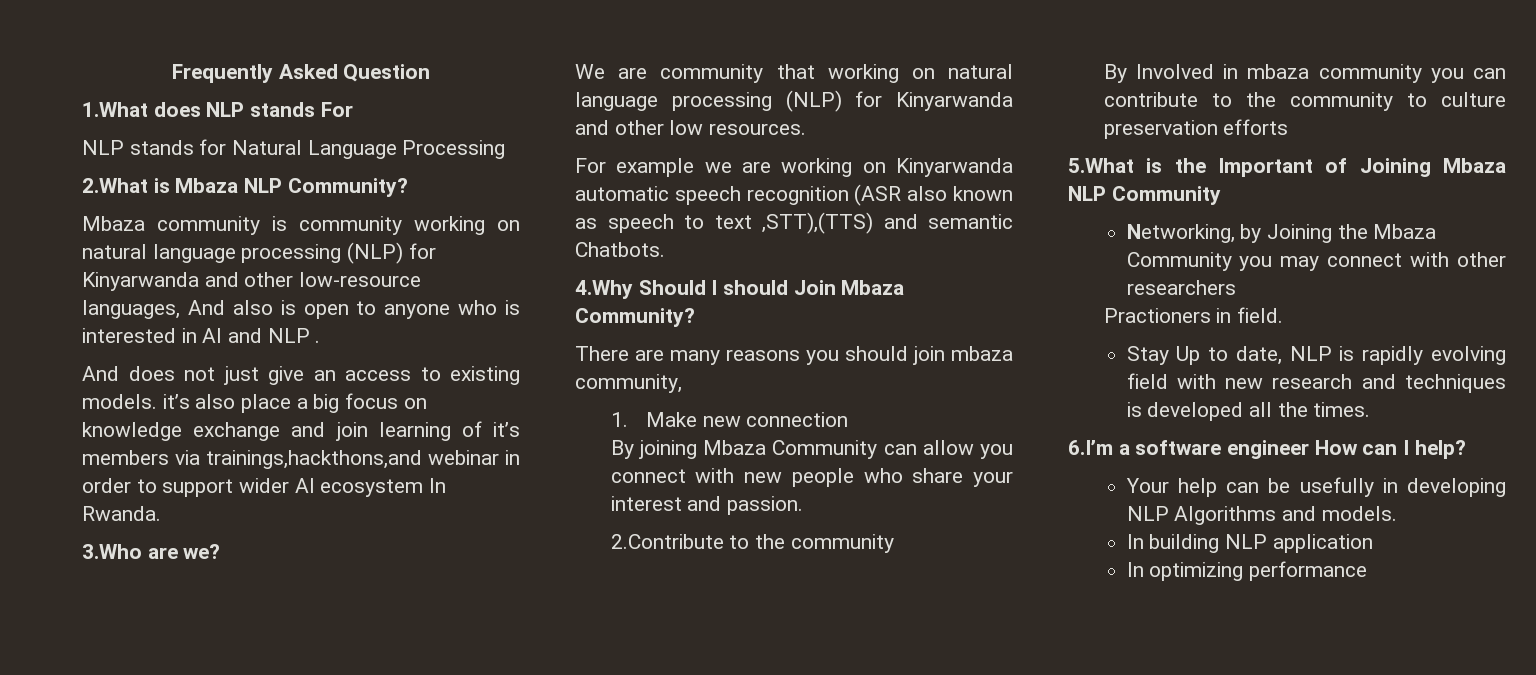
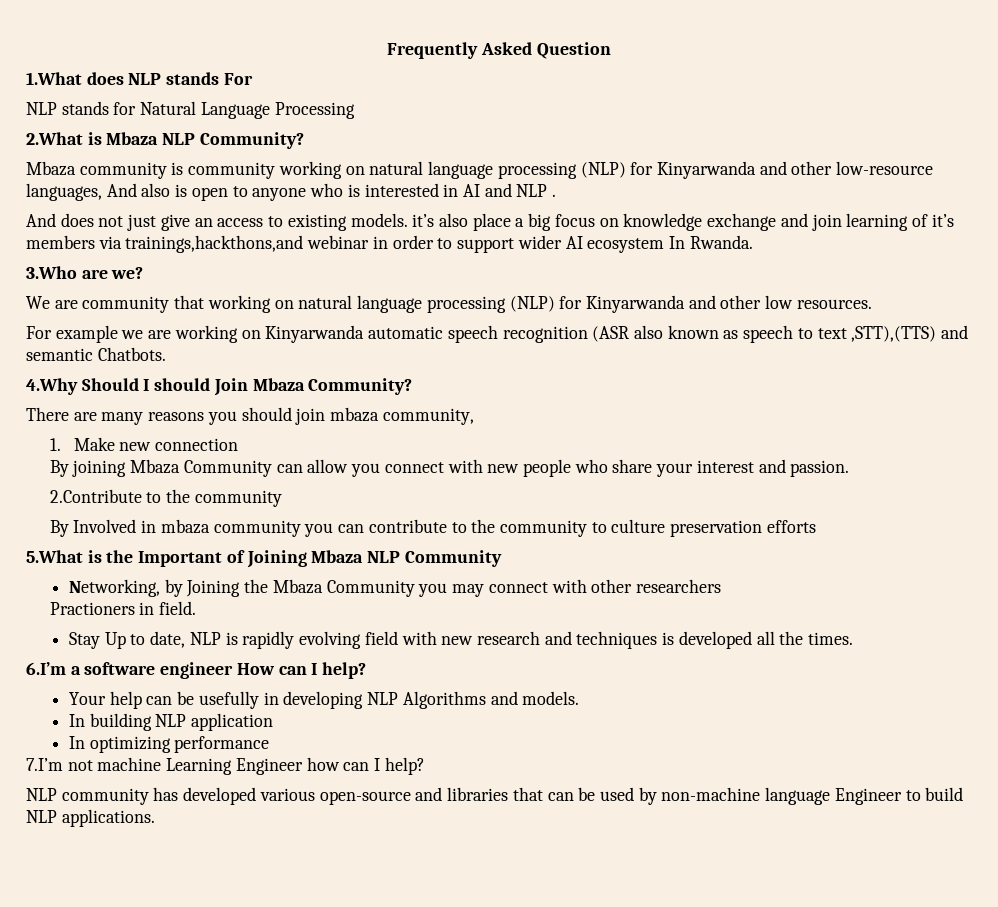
+ 7.I’m not machine Learning Engineer how can I help?
+ NLP community has developed various open-source and libraries that can be used by non-machine language Engineer to build NLP applications.

